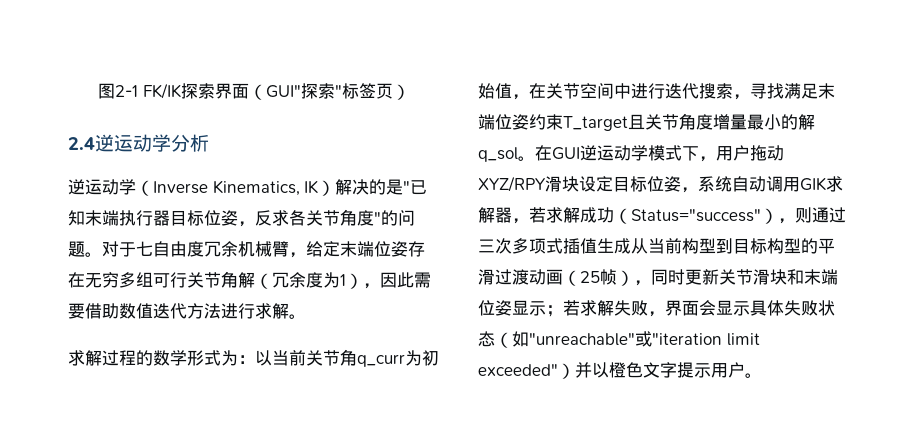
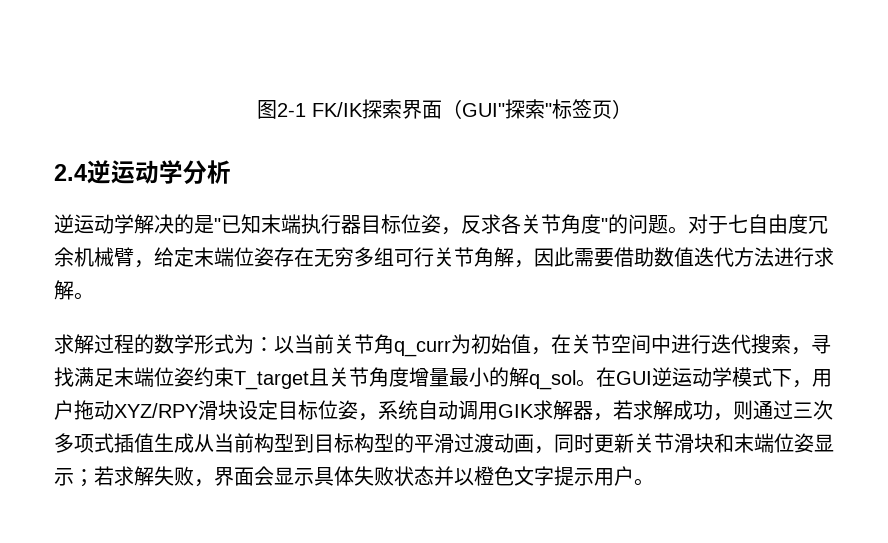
- 逆运动学（Inverse Kinematics, IK）解决的是"已知末端执行器目标位姿，反求各关节角度"的问题。
+ 逆运动学解决的是"已知末端执行器目标位姿，反求各关节角度"的问题。
- 对于七自由度冗余机械臂，给定末端位姿存在无穷多组可行关节角解（冗余度为1），因此需要借助数值迭代方法进行求解。
+ 对于七自由度冗余机械臂，给定末端位姿存在无穷多组可行关节角解，因此需要借助数值迭代方法进行求解。
- 在GUI逆运动学模式下，用户拖动XYZ/RPY滑块设定目标位姿，系统自动调用GIK求解器，若求解成功（Status="success"），则通过三次多项式插值生成从当前构型到目标构型的平滑过渡动画（25帧），同时更新关节滑块和末端位姿显示；若求解失败，界面会显示具体失败状态（如"unreachable"或"iteration limit exceeded"）并以橙色文字提示用户。
+ 在GUI逆运动学模式下，用户拖动XYZ/RPY滑块设定目标位姿，系统自动调用GIK求解器，若求解成功，则通过三次多项式插值生成从当前构型到目标构型的平滑过渡动画，同时更新关节滑块和末端位姿显示；若求解失败，界面会显示具体失败状态并以橙色文字提示用户。

